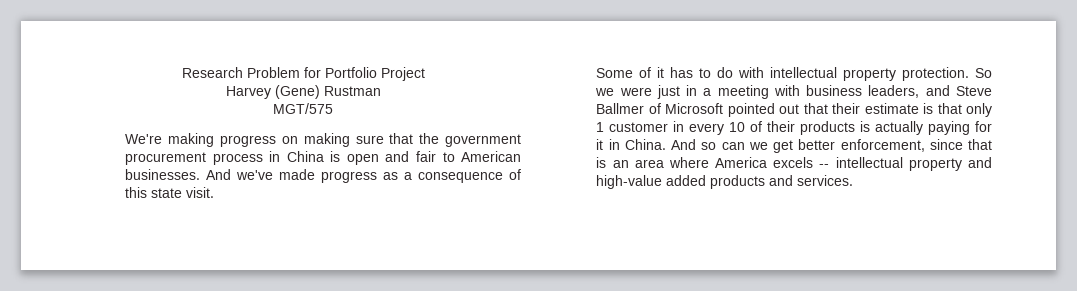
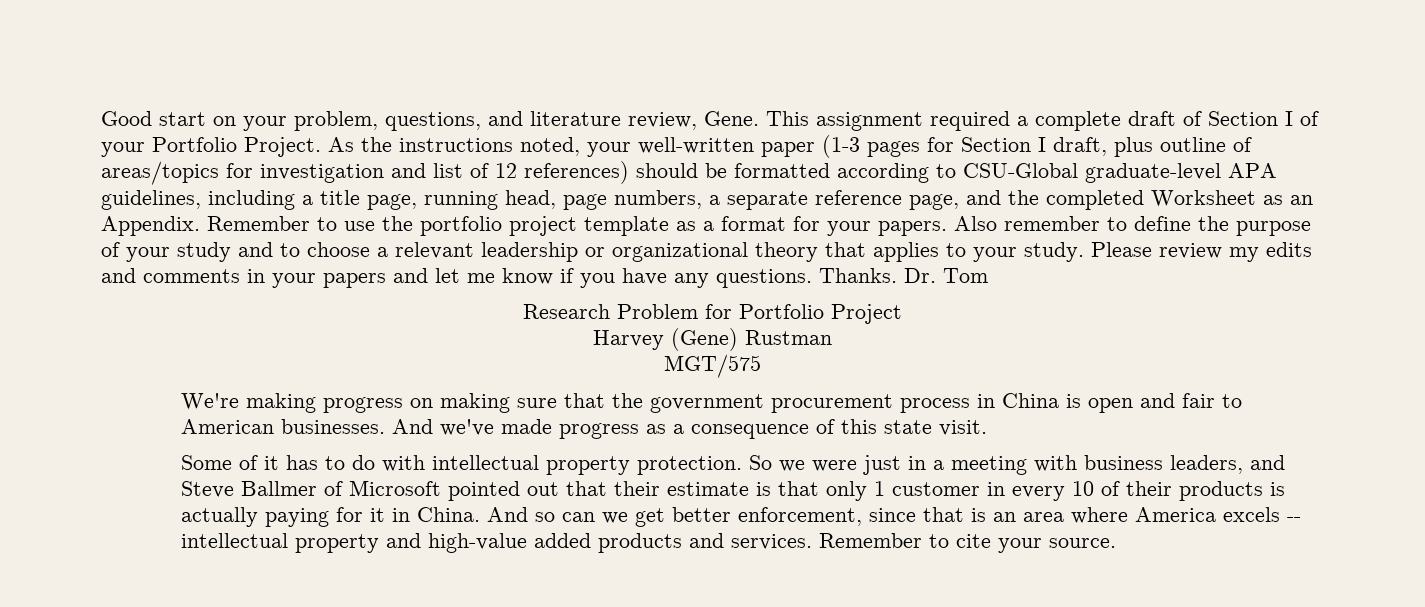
+ Good start on your problem, questions, and literature review, Gene. This assignment required a complete draft of Section I of your Portfolio Project. As the instructions noted, your well-written paper (1-3 pages for Section I draft, plus outline of areas/topics for investigation and list of 12 references) should be formatted according to CSU-Global graduate-level APA guidelines, including a title page, running head, page numbers, a separate reference page, and the completed Worksheet as an Appendix. Remember to use the portfolio project template as a format for your papers. Also remember to define the purpose of your study and to choose a relevant leadership or organizational theory that applies to your study. Please review my edits and comments in your papers and let me know if you have any questions. Thanks. Dr. Tom
+ Remember to cite your source.

